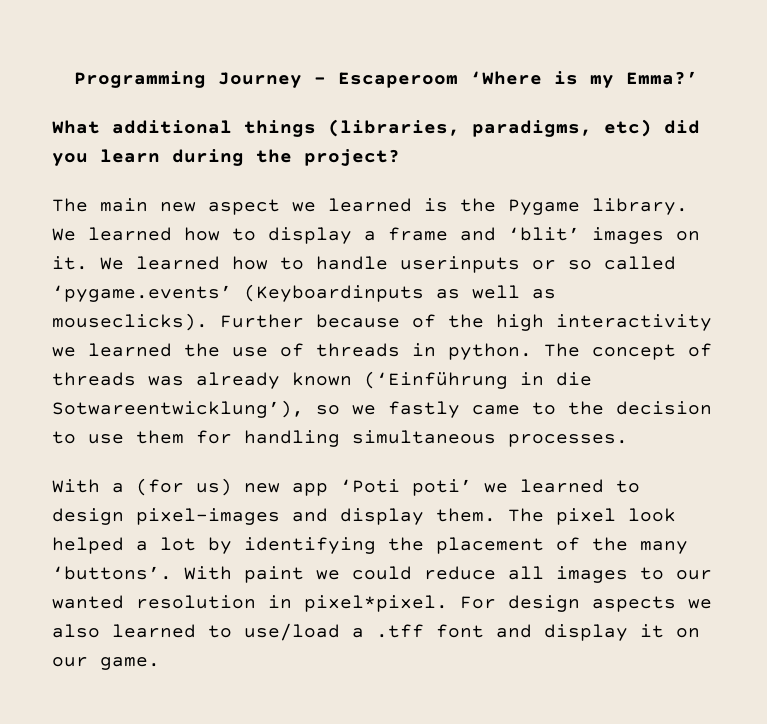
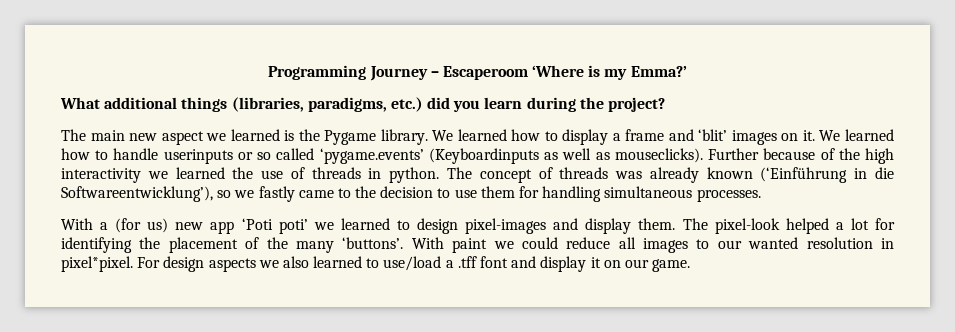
- What additional things (libraries, paradigms, etc) did you learn during the project?
+ What additional things (libraries, paradigms, etc.) did you learn during the project?
- The concept of threads was already known (‘Einführung in die Sotwareentwicklung’), so we fastly came to the decision to use them for handling simultaneous processes.
+ The concept of threads was already known (‘Einführung in die Softwareentwicklung’), so we fastly came to the decision to use them for handling simultaneous processes.
- The pixel look helped a lot by identifying the placement of the many ‘buttons’.
+ The pixel-look helped a lot for identifying the placement of the many ‘buttons’.

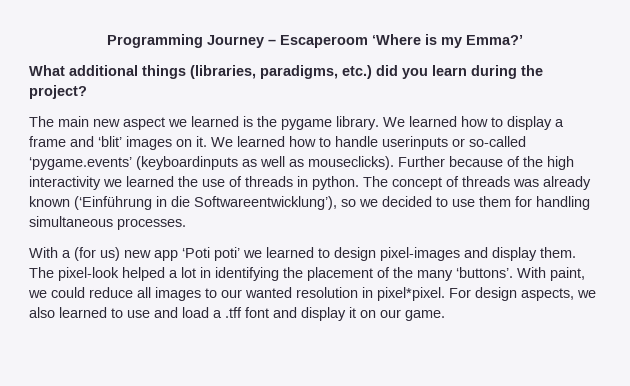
- The main new aspect we learned is the Pygame library.
+ The main new aspect we learned is the pygame library.
- We learned how to handle userinputs or so called ‘pygame.events’ (Keyboardinputs as well as mouseclicks).
+ We learned how to handle userinputs or so-called ‘pygame.events’ (keyboardinputs as well as mouseclicks).
- The concept of threads was already known (‘Einführung in die Softwareentwicklung’), so we fastly came to the decision to use them for handling simultaneous processes.
+ The concept of threads was already known (‘Einführung in die Softwareentwicklung’), so we decided to use them for handling simultaneous processes.
- The pixel-look helped a lot for identifying the placement of the many ‘buttons’.
+ The pixel-look helped a lot in identifying the placement of the many ‘buttons’.
- With paint we could reduce all images to our wanted resolution in pixel*pixel.
+ With paint, we could reduce all images to our wanted resolution in pixel*pixel.
- For design aspects we also learned to use/load a .tff font and display it on our game.
+ For design aspects, we also learned to use and load a .tff font and display it on our game.

